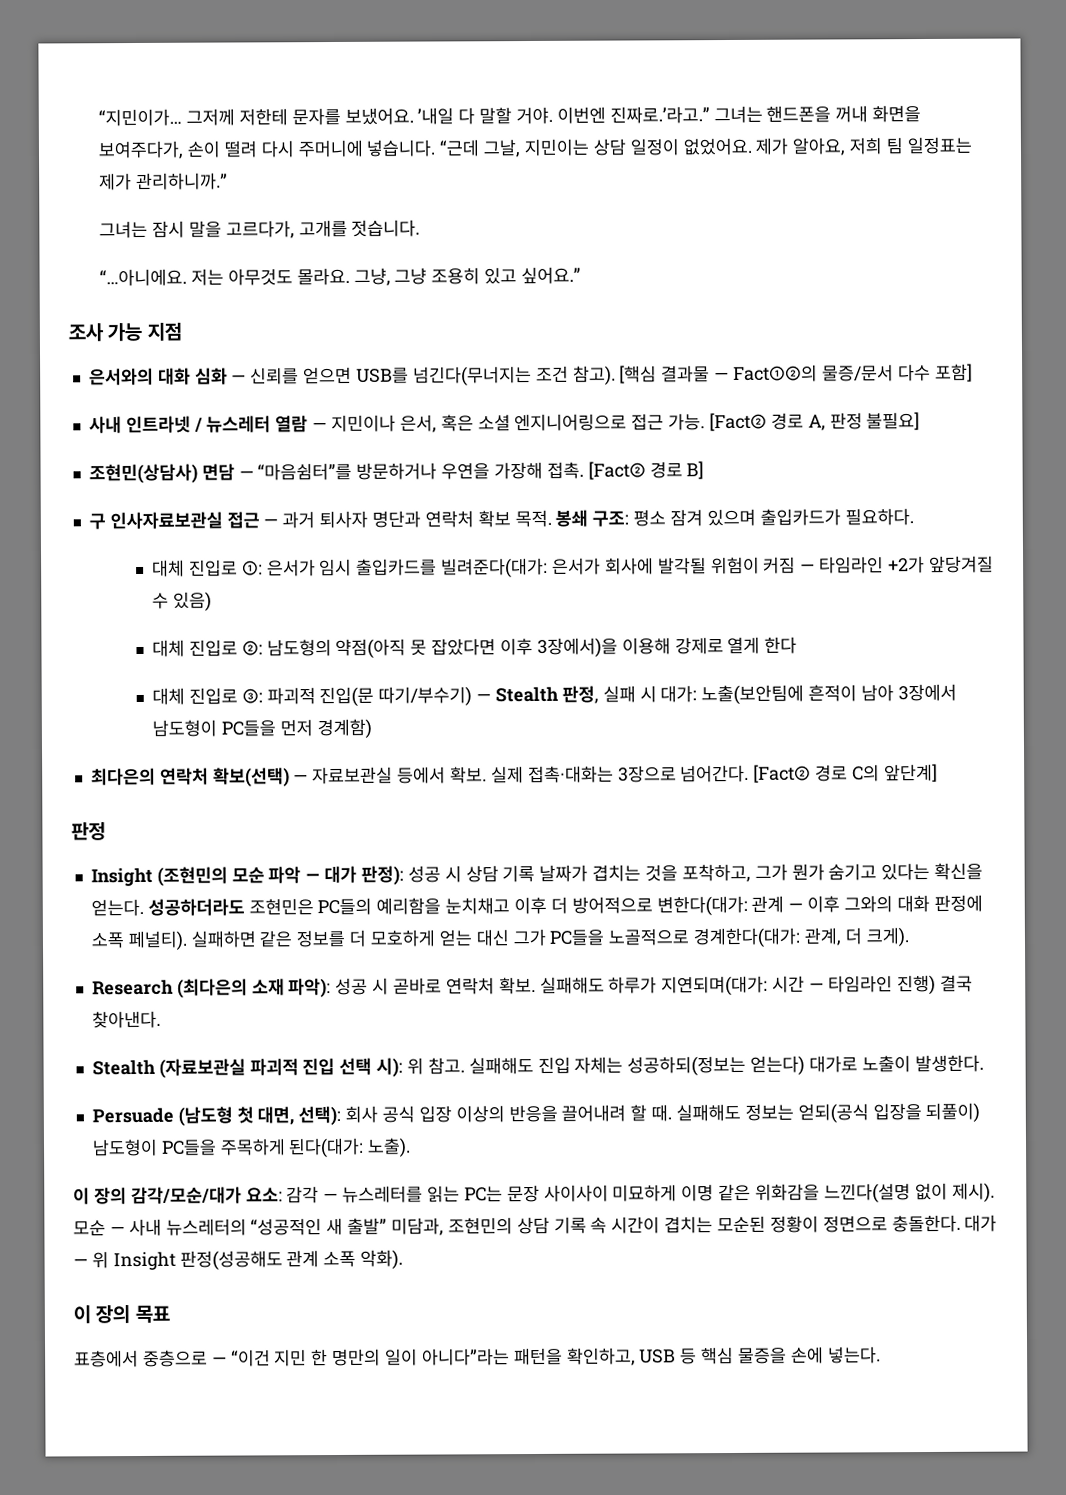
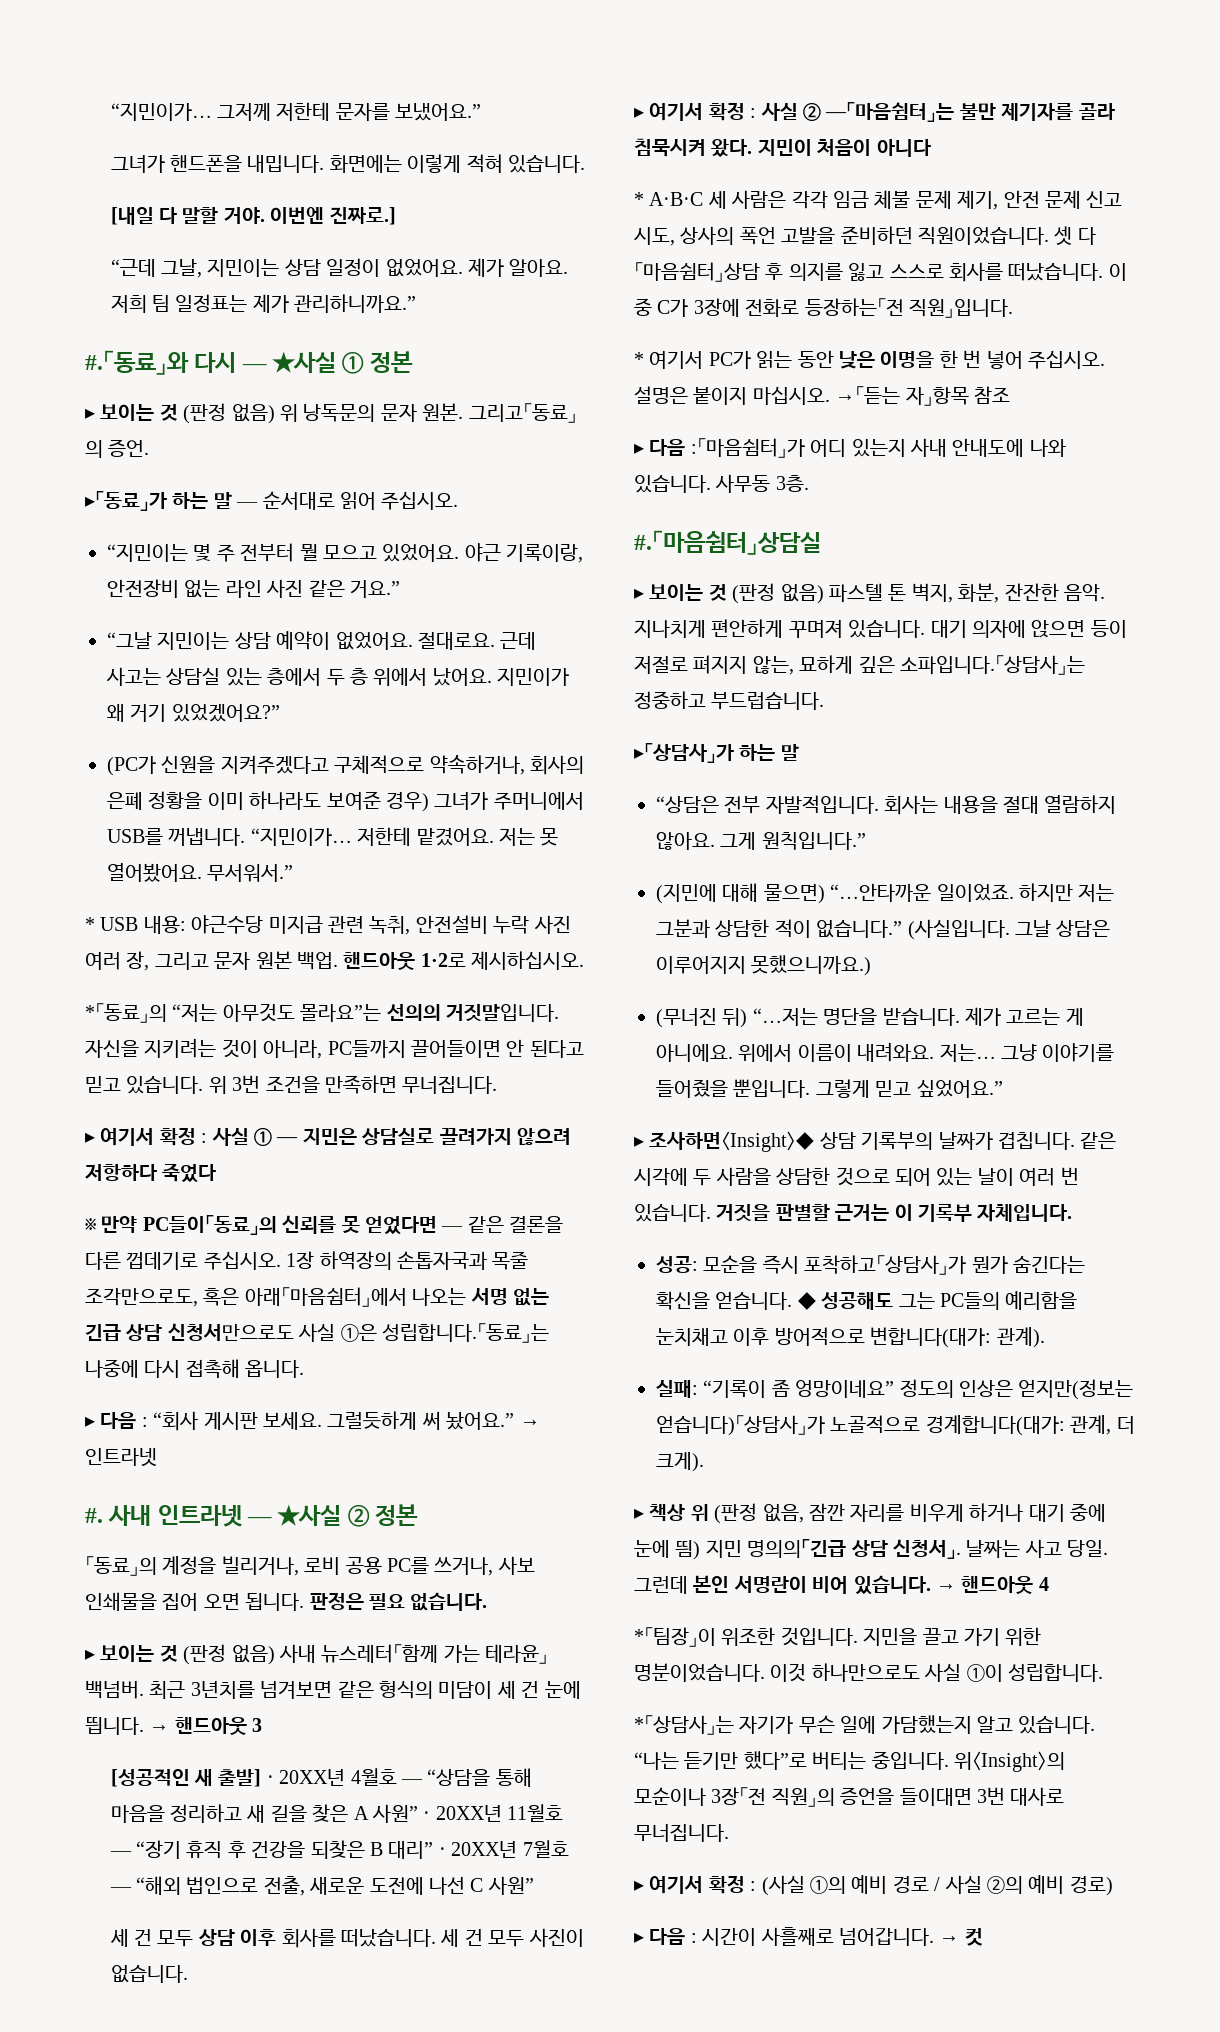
- 그저께 저한테 문자를 보냈어요. ’내일 다 말할 거야. 이번엔 진짜로.’라고.” 그녀는 핸드폰을 꺼내 화면을 보여주다가, 손이 떨려 다시 주머니에 넣습니다. “근데 그날, 지민이는 상담 일정이 없었어요.
+ 그저께 저한테 문자를 보냈어요.”
+ 그녀가 핸드폰을 내밉니다. 화면에는 이렇게 적혀 있습니다.
+ [내일 다 말할 거야. 이번엔 진짜로.]
+ “근데 그날, 지민이는 상담 일정이 없었어요.
- 제가 알아요, 저희 팀 일정표는 제가 관리하니까.”
- 그녀는 잠시 말을 고르다가, 고개를 젓습니다.
- “…아니에요. 저는 아무것도 몰라요. 그냥, 그냥 조용히 있고 싶어요.”
- 조사 가능 지점
- 은서와의 대화 심화 — 신뢰를 얻으면 USB를 넘긴다(무너지는 조건 참고). [핵심 결과물 — Fact①②의 물증/문서 다수 포함]
- 사내 인트라넷 / 뉴스레터 열람 — 지민이나 은서, 혹은 소셜 엔지니어링으로 접근 가능. [Fact② 경로 A, 판정 불필요]
- 조현민(상담사) 면담 — “마음쉼터”를 방문하거나 우연을 가장해 접촉. [Fact② 경로 B]
- 구 인사자료보관실 접근 — 과거 퇴사자 명단과 연락처 확보 목적. 봉쇄 구조: 평소 잠겨 있으며 출입카드가 필요하다.
- 대체 진입로 ①: 은서가 임시 출입카드를 빌려준다(대가: 은서가 회사에 발각될 위험이 커짐 — 타임라인 +2가 앞당겨질 수 있음)
- 대체 진입로 ②: 남도형의 약점(아직 못 잡았다면 이후 3장에서)을 이용해 강제로 열게 한다
- 대체 진입로 ③: 파괴적 진입(문 따기/부수기) — Stealth 판정, 실패 시 대가: 노출(보안팀에 흔적이 남아 3장에서 남도형이 PC들을 먼저 경계함)
- 최다은의 연락처 확보(선택) — 자료보관실 등에서 확보. 실제 접촉·대화는 3장으로 넘어간다. [Fact② 경로 C의 앞단계]
- 판정
- Insight (조현민의 모순 파악 — 대가 판정): 성공 시 상담 기록 날짜가 겹치는 것을 포착하고, 그가 뭔가 숨기고 있다는 확신을 얻는다. 성공하더라도 조현민은 PC들의 예리함을 눈치채고 이후 더 방어적으로 변한다(대가: 관계 — 이후 그와의 대화 판정에 소폭 페널티). 실패하면 같은 정보를 더 모호하게 얻는 대신 그가 PC들을 노골적으로 경계한다(대가: 관계, 더 크게).
- Research (최다은의 소재 파악): 성공 시 곧바로 연락처 확보. 실패해도 하루가 지연되며(대가: 시간 — 타임라인 진행) 결국 찾아낸다.
- Stealth (자료보관실 파괴적 진입 선택 시): 위 참고. 실패해도 진입 자체는 성공하되(정보는 얻는다) 대가로 노출이 발생한다.
- Persuade (남도형 첫 대면, 선택): 회사 공식 입장 이상의 반응을 끌어내려 할 때. 실패해도 정보는 얻되(공식 입장을 되풀이) 남도형이 PC들을 주목하게 된다(대가: 노출).
- 이 장의 감각/모순/대가 요소: 감각 — 뉴스레터를 읽는 PC는 문장 사이사이 미묘하게 이명 같은 위화감을 느낀다(설명 없이 제시). 모순 — 사내 뉴스레터의 “성공적인 새 출발” 미담과, 조현민의 상담 기록 속 시간이 겹치는 모순된 정황이 정면으로 충돌한다. 대가 — 위 Insight 판정(성공해도 관계 소폭 악화).
- 이 장의 목표
- 표층에서 중층으로 — “이건 지민 한 명만의 일이 아니다”라는 패턴을 확인하고, USB 등 핵심 물증을 손에 넣는다.
+ 제가 알아요. 저희 팀 일정표는 제가 관리하니까요.”
+ #.「동료」와 다시 — ★사실 ① 정본
+ ▸ 보이는 것 (판정 없음) 위 낭독문의 문자 원본. 그리고「동료」의 증언.
+ ▸「동료」가 하는 말 — 순서대로 읽어 주십시오.
+ “지민이는 몇 주 전부터 뭘 모으고 있었어요. 야근 기록이랑, 안전장비 없는 라인 사진 같은 거요.”
+ “그날 지민이는 상담 예약이 없었어요. 절대로요. 근데 사고는 상담실 있는 층에서 두 층 위에서 났어요. 지민이가 왜 거기 있었겠어요?”
+ (PC가 신원을 지켜주겠다고 구체적으로 약속하거나, 회사의 은폐 정황을 이미 하나라도 보여준 경우) 그녀가 주머니에서 USB를 꺼냅니다. “지민이가… 저한테 맡겼어요. 저는 못 열어봤어요. 무서워서.”
+ * USB 내용: 야근수당 미지급 관련 녹취, 안전설비 누락 사진 여러 장, 그리고 문자 원본 백업. 핸드아웃 1·2로 제시하십시오.
+ *「동료」의 “저는 아무것도 몰라요”는 선의의 거짓말입니다. 자신을 지키려는 것이 아니라, PC들까지 끌어들이면 안 된다고 믿고 있습니다. 위 3번 조건을 만족하면 무너집니다.
+ ▸ 여기서 확정 : 사실 ① — 지민은 상담실로 끌려가지 않으려 저항하다 죽었다
+ ※ 만약 PC들이「동료」의 신뢰를 못 얻었다면 — 같은 결론을 다른 껍데기로 주십시오. 1장 하역장의 손톱자국과 목줄 조각만으로도, 혹은 아래「마음쉼터」에서 나오는 서명 없는 긴급 상담 신청서만으로도 사실 ①은 성립합니다.「동료」는 나중에 다시 접촉해 옵니다.
+ ▸ 다음 : “회사 게시판 보세요. 그럴듯하게 써 놨어요.” → 인트라넷
+ #. 사내 인트라넷 — ★사실 ② 정본
+ 「동료」의 계정을 빌리거나, 로비 공용 PC를 쓰거나, 사보 인쇄물을 집어 오면 됩니다. 판정은 필요 없습니다.
+ ▸ 보이는 것 (판정 없음) 사내 뉴스레터「함께 가는 테라윤」백넘버. 최근 3년치를 넘겨보면 같은 형식의 미담이 세 건 눈에 띕니다. → 핸드아웃 3
+ [성공적인 새 출발] · 20XX년 4월호 — “상담을 통해 마음을 정리하고 새 길을 찾은 A 사원” · 20XX년 11월호 — “장기 휴직 후 건강을 되찾은 B 대리” · 20XX년 7월호 — “해외 법인으로 전출, 새로운 도전에 나선 C 사원”
+ 세 건 모두 상담 이후 회사를 떠났습니다. 세 건 모두 사진이 없습니다.
+ ▸ 여기서 확정 : 사실 ② —「마음쉼터」는 불만 제기자를 골라 침묵시켜 왔다. 지민이 처음이 아니다
+ * A·B·C 세 사람은 각각 임금 체불 문제 제기, 안전 문제 신고 시도, 상사의 폭언 고발을 준비하던 직원이었습니다. 셋 다「마음쉼터」상담 후 의지를 잃고 스스로 회사를 떠났습니다. 이 중 C가 3장에 전화로 등장하는「전 직원」입니다.
+ * 여기서 PC가 읽는 동안 낮은 이명을 한 번 넣어 주십시오. 설명은 붙이지 마십시오. →「듣는 자」항목 참조
+ ▸ 다음 :「마음쉼터」가 어디 있는지 사내 안내도에 나와 있습니다. 사무동 3층.
+ #.「마음쉼터」상담실
+ ▸ 보이는 것 (판정 없음) 파스텔 톤 벽지, 화분, 잔잔한 음악. 지나치게 편안하게 꾸며져 있습니다. 대기 의자에 앉으면 등이 저절로 펴지지 않는, 묘하게 깊은 소파입니다.「상담사」는 정중하고 부드럽습니다.
+ ▸「상담사」가 하는 말
+ “상담은 전부 자발적입니다. 회사는 내용을 절대 열람하지 않아요. 그게 원칙입니다.”
+ (지민에 대해 물으면) “…안타까운 일이었죠. 하지만 저는 그분과 상담한 적이 없습니다.” (사실입니다. 그날 상담은 이루어지지 못했으니까요.)
+ (무너진 뒤) “…저는 명단을 받습니다. 제가 고르는 게 아니에요. 위에서 이름이 내려와요. 저는… 그냥 이야기를 들어줬을 뿐입니다. 그렇게 믿고 싶었어요.”
+ ▸ 조사하면〈Insight〉◆ 상담 기록부의 날짜가 겹칩니다. 같은 시각에 두 사람을 상담한 것으로 되어 있는 날이 여러 번 있습니다. 거짓을 판별할 근거는 이 기록부 자체입니다.
+ 성공: 모순을 즉시 포착하고「상담사」가 뭔가 숨긴다는 확신을 얻습니다. ◆ 성공해도 그는 PC들의 예리함을 눈치채고 이후 방어적으로 변합니다(대가: 관계).
+ 실패: “기록이 좀 엉망이네요” 정도의 인상은 얻지만(정보는 얻습니다)「상담사」가 노골적으로 경계합니다(대가: 관계, 더 크게).
+ ▸ 책상 위 (판정 없음, 잠깐 자리를 비우게 하거나 대기 중에 눈에 띔) 지민 명의의「긴급 상담 신청서」. 날짜는 사고 당일. 그런데 본인 서명란이 비어 있습니다. → 핸드아웃 4
+ *「팀장」이 위조한 것입니다. 지민을 끌고 가기 위한 명분이었습니다. 이것 하나만으로도 사실 ①이 성립합니다.
+ *「상담사」는 자기가 무슨 일에 가담했는지 알고 있습니다. “나는 듣기만 했다”로 버티는 중입니다. 위〈Insight〉의 모순이나 3장「전 직원」의 증언을 들이대면 3번 대사로 무너집니다.
+ ▸ 여기서 확정 : (사실 ①의 예비 경로 / 사실 ②의 예비 경로)
+ ▸ 다음 : 시간이 사흘째로 넘어갑니다. → 컷

